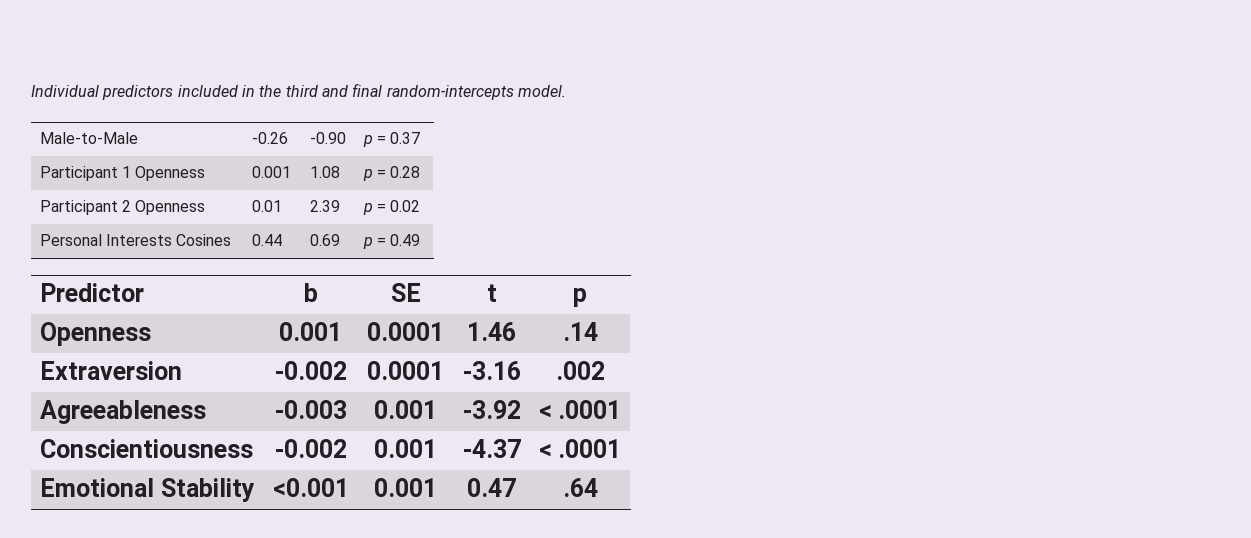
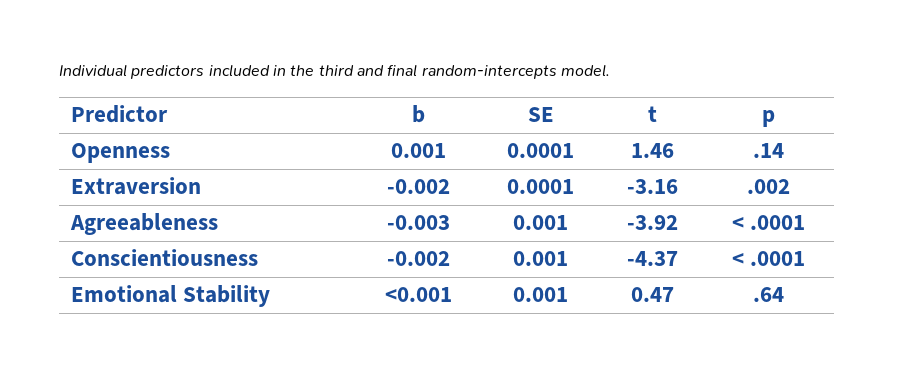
- Male-to-Male | -0.26 | -0.90 | p = 0.37
- Participant 1 Openness | 0.001 | 1.08 | p = 0.28
- Participant 2 Openness | 0.01 | 2.39 | p = 0.02
- Personal Interests Cosines | 0.44 | 0.69 | p = 0.49

